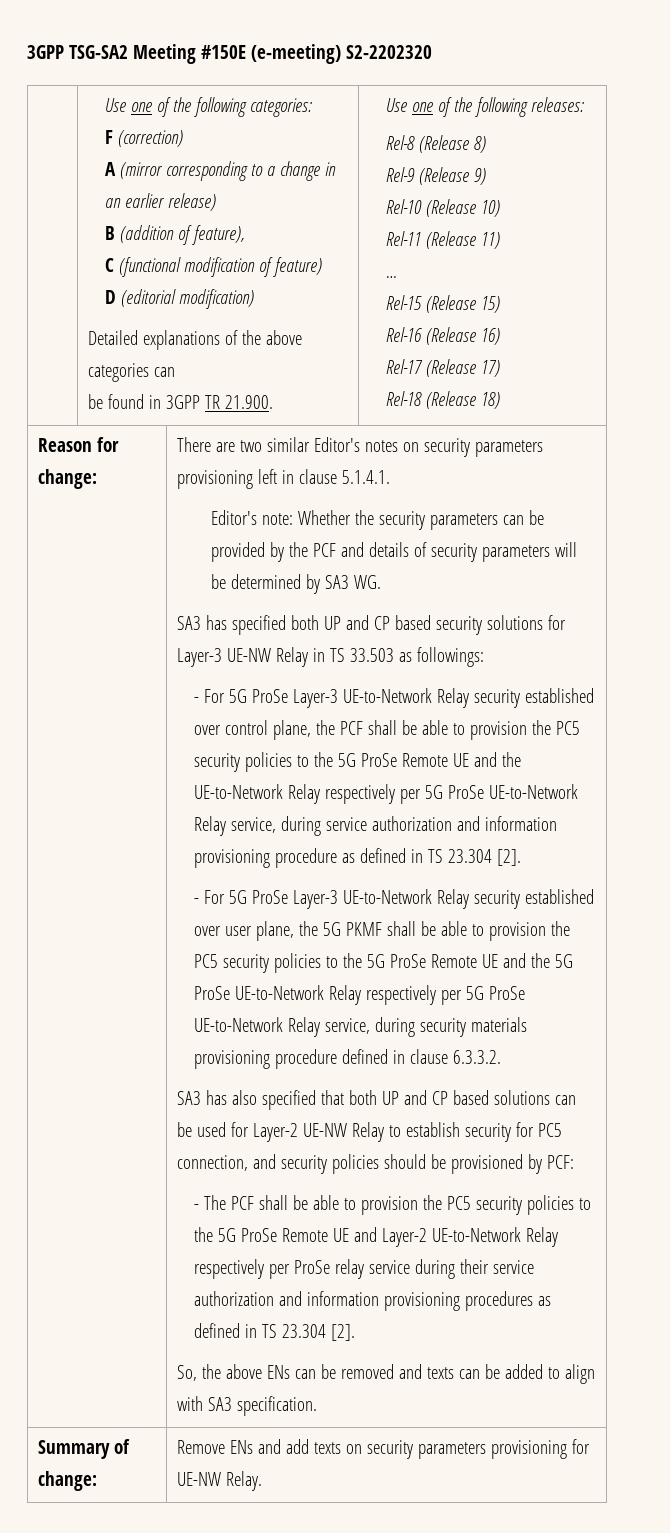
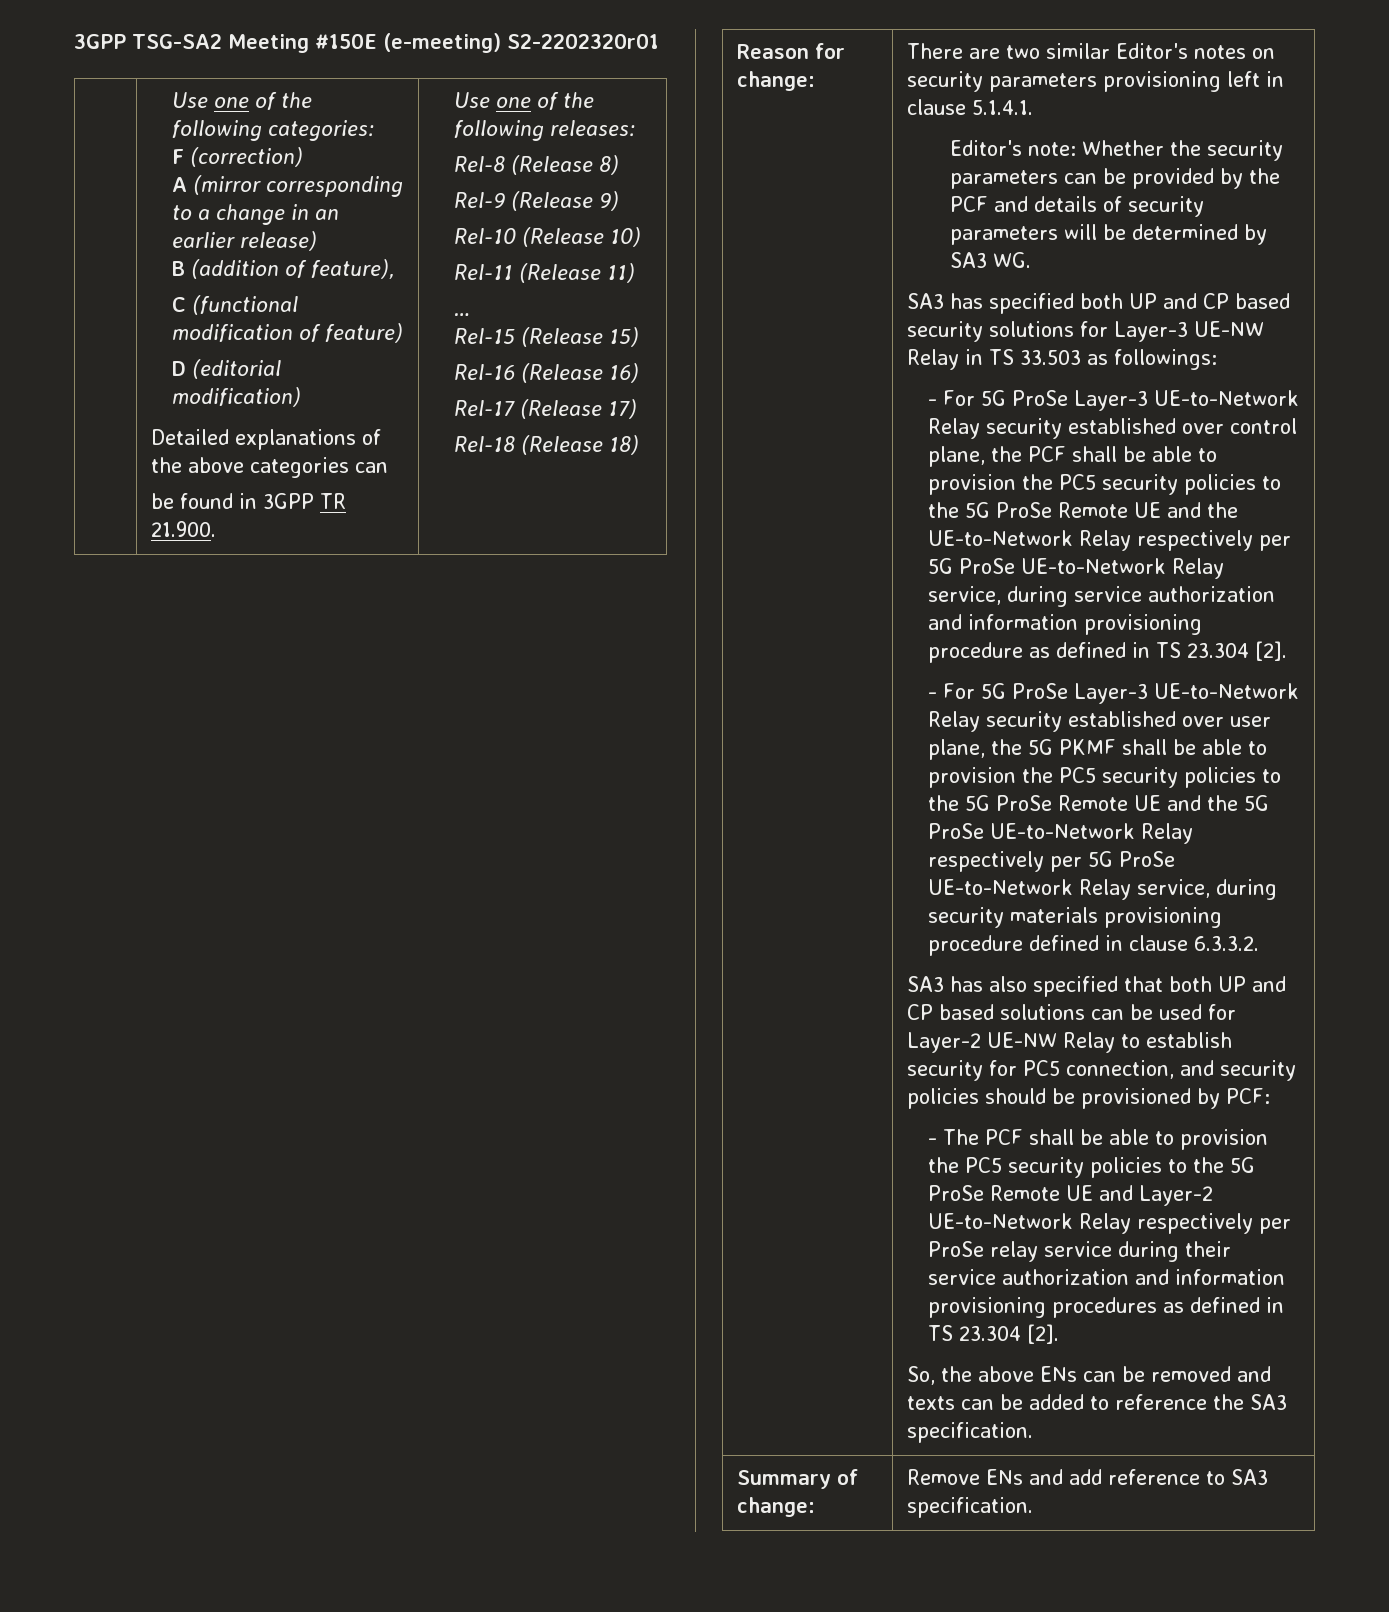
- 3GPP TSG-SA2 Meeting #150E (e-meeting) S2-2202320
+ 3GPP TSG-SA2 Meeting #150E (e-meeting) S2-2202320r01
- So, the above ENs can be removed and texts can be added to align with SA3 specification.
+ So, the above ENs can be removed and texts can be added to reference the SA3 specification.
- Summary of change: | Remove ENs and add texts on security parameters provisioning for UE-NW Relay.
+ Summary of change: | Remove ENs and add reference to SA3 specification.

